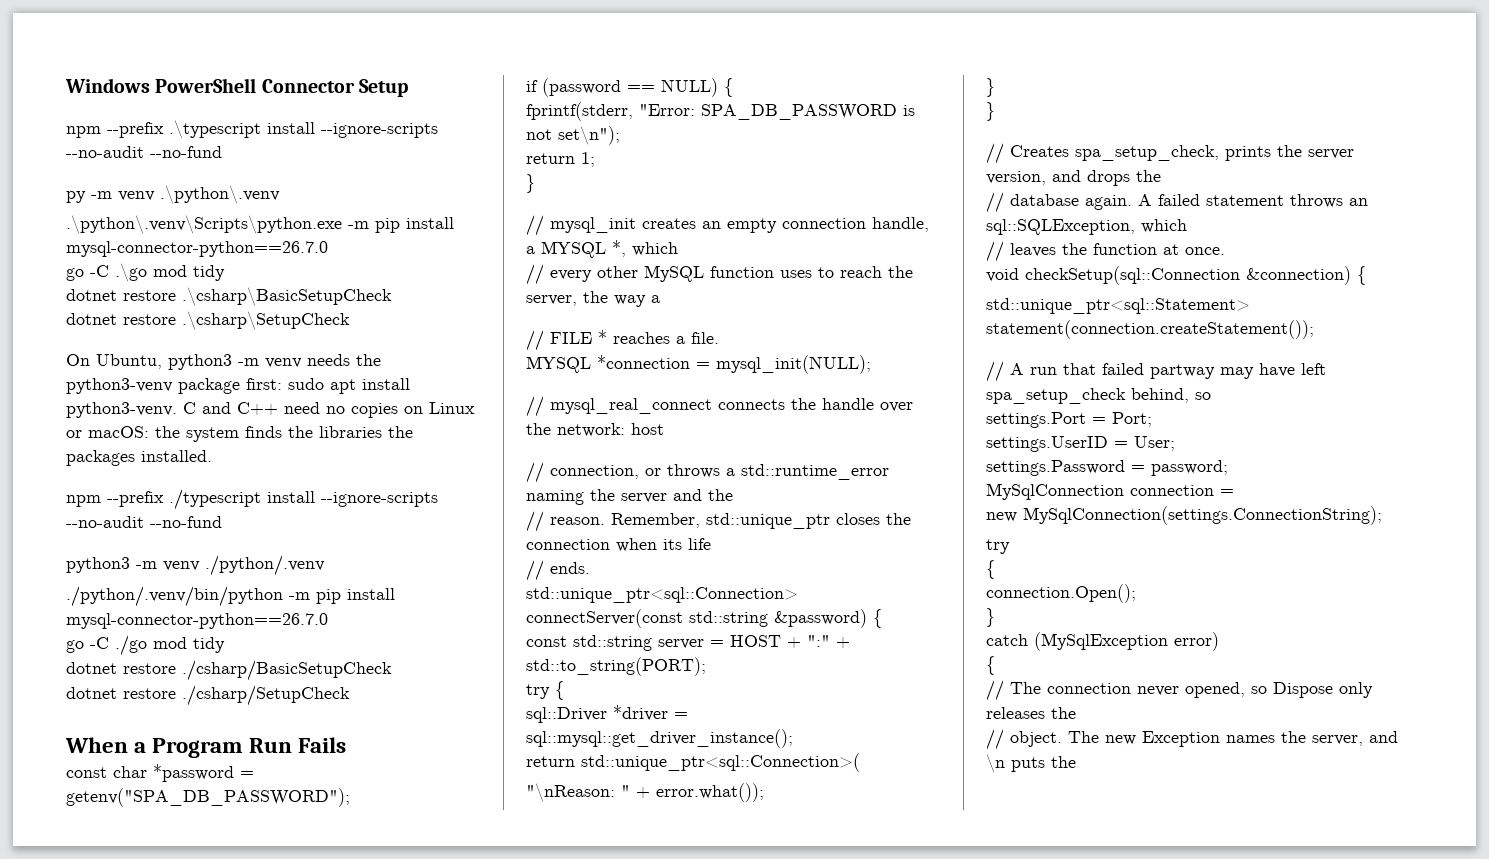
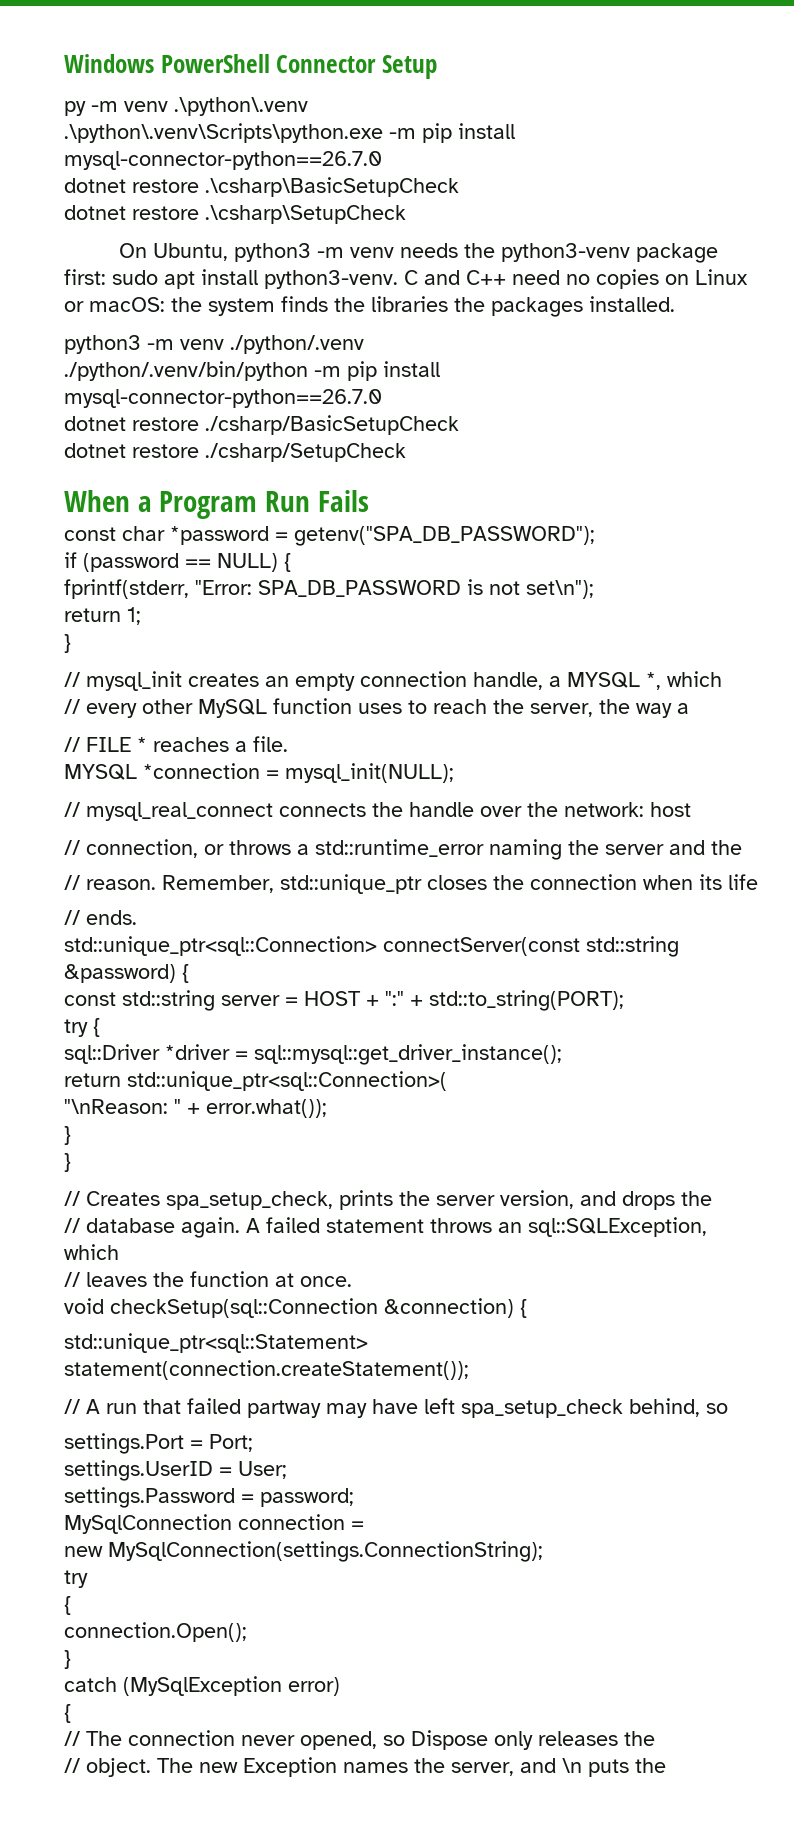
- npm --prefix .\typescript install --ignore-scripts --no-audit --no-fund
- go -C .\go mod tidy
- npm --prefix ./typescript install --ignore-scripts --no-audit --no-fund
- go -C ./go mod tidy

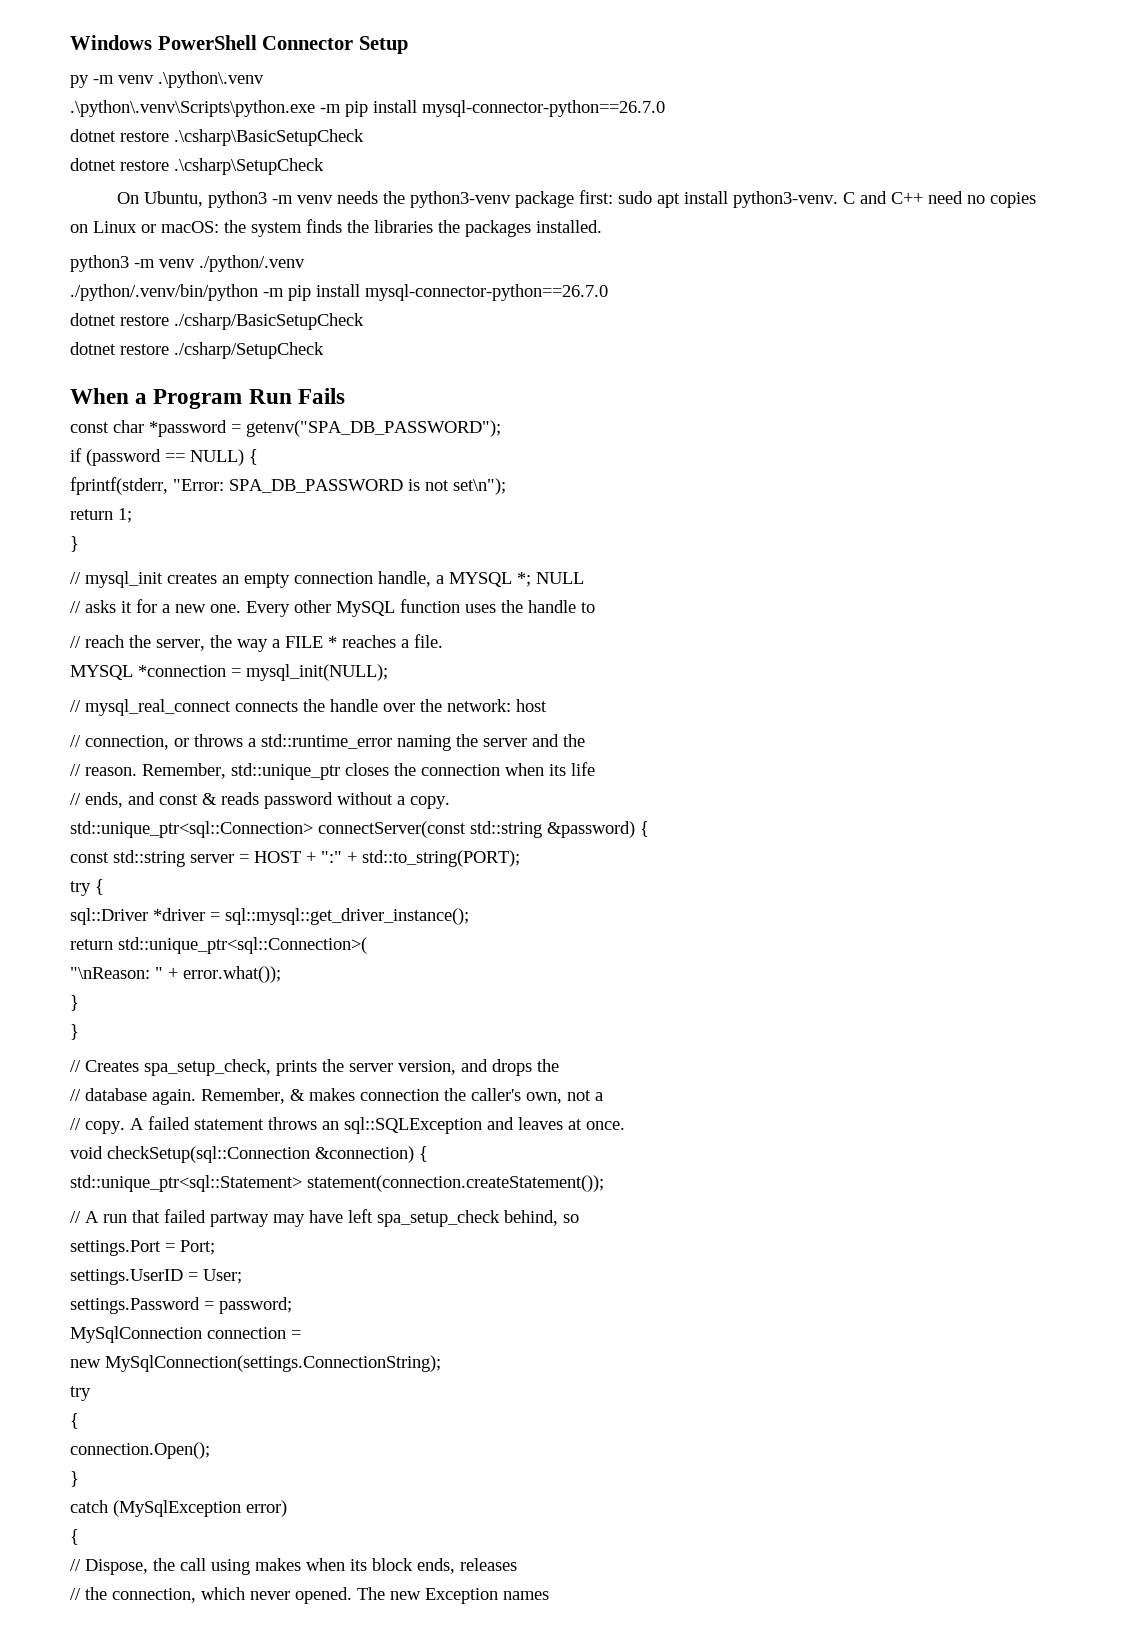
- // mysql_init creates an empty connection handle, a MYSQL *, which
- // every other MySQL function uses to reach the server, the way a
- // FILE * reaches a file.
+ // mysql_init creates an empty connection handle, a MYSQL *; NULL
+ // asks it for a new one. Every other MySQL function uses the handle to
+ // reach the server, the way a FILE * reaches a file.
- // ends.
+ // ends, and const & reads password without a copy.
+ Remember, & makes connection the caller's own, not a
+ // copy.
- A failed statement throws an sql::SQLException, which
- // leaves the function at once.
+ A failed statement throws an sql::SQLException and leaves at once.
- // The connection never opened, so Dispose only releases the
- // object. The new Exception names the server, and \n puts the
+ // Dispose, the call using makes when its block ends, releases
+ // the connection, which never opened. The new Exception names

